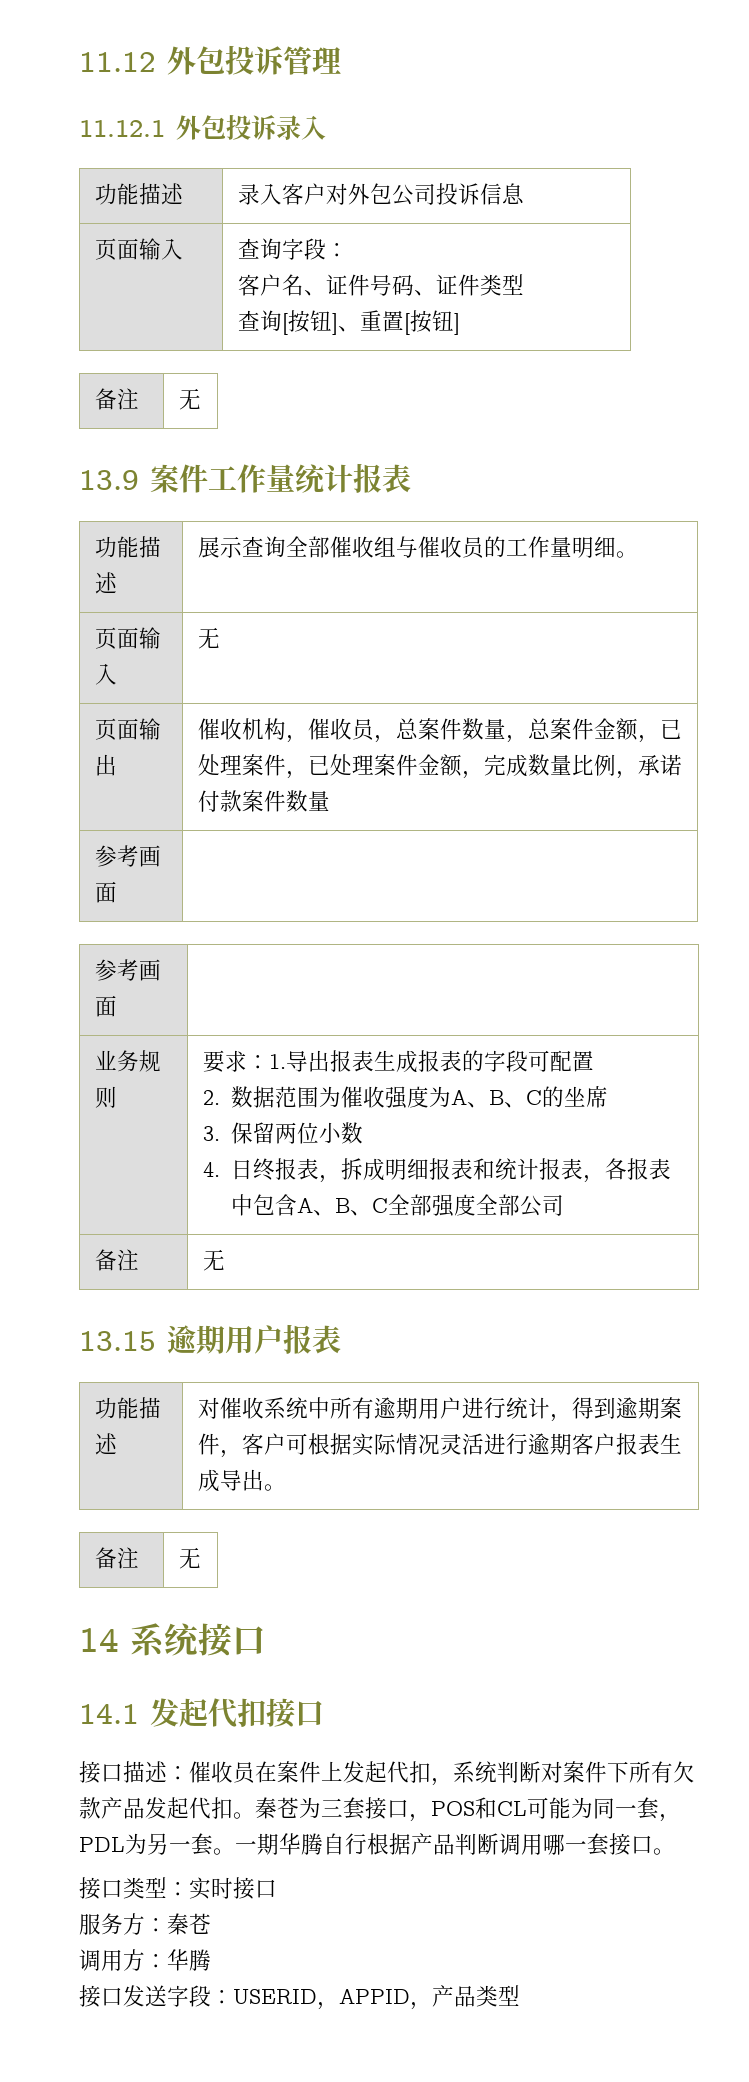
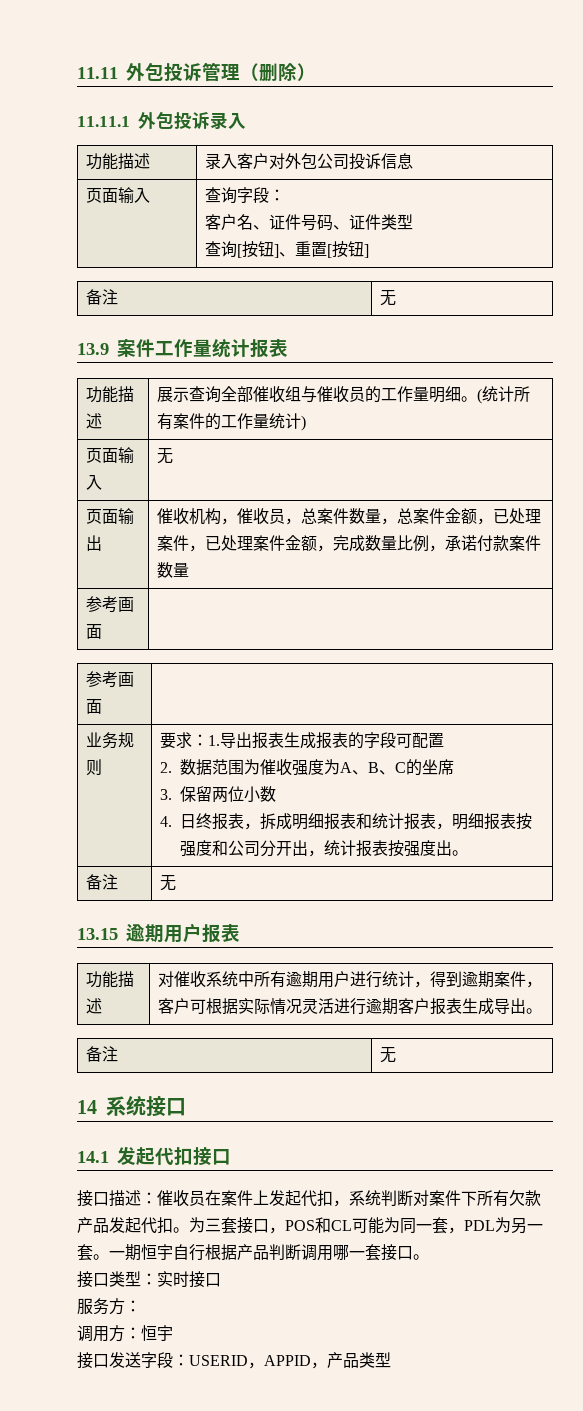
- 11.12外包投诉管理
- 11.12.1外包投诉录入
+ 11.11外包投诉管理（删除）
+ 11.11.1外包投诉录入
- 功能描述 | 展示查询全部催收组与催收员的工作量明细。
+ 功能描述 | 展示查询全部催收组与催收员的工作量明细。(统计所有案件的工作量统计)
- 4.日终报表，拆成明细报表和统计报表，各报表中包含A、B、C全部强度全部公司
+ 4.日终报表，拆成明细报表和统计报表，明细报表按强度和公司分开出，统计报表按强度出。
- 秦苍为三套接口，POS和CL可能为同一套，PDL为另一套。
+ 为三套接口，POS和CL可能为同一套，PDL为另一套。
- 一期华腾自行根据产品判断调用哪一套接口。
+ 一期恒宇自行根据产品判断调用哪一套接口。
- 服务方：秦苍
+ 服务方：
- 调用方：华腾
+ 调用方：恒宇

